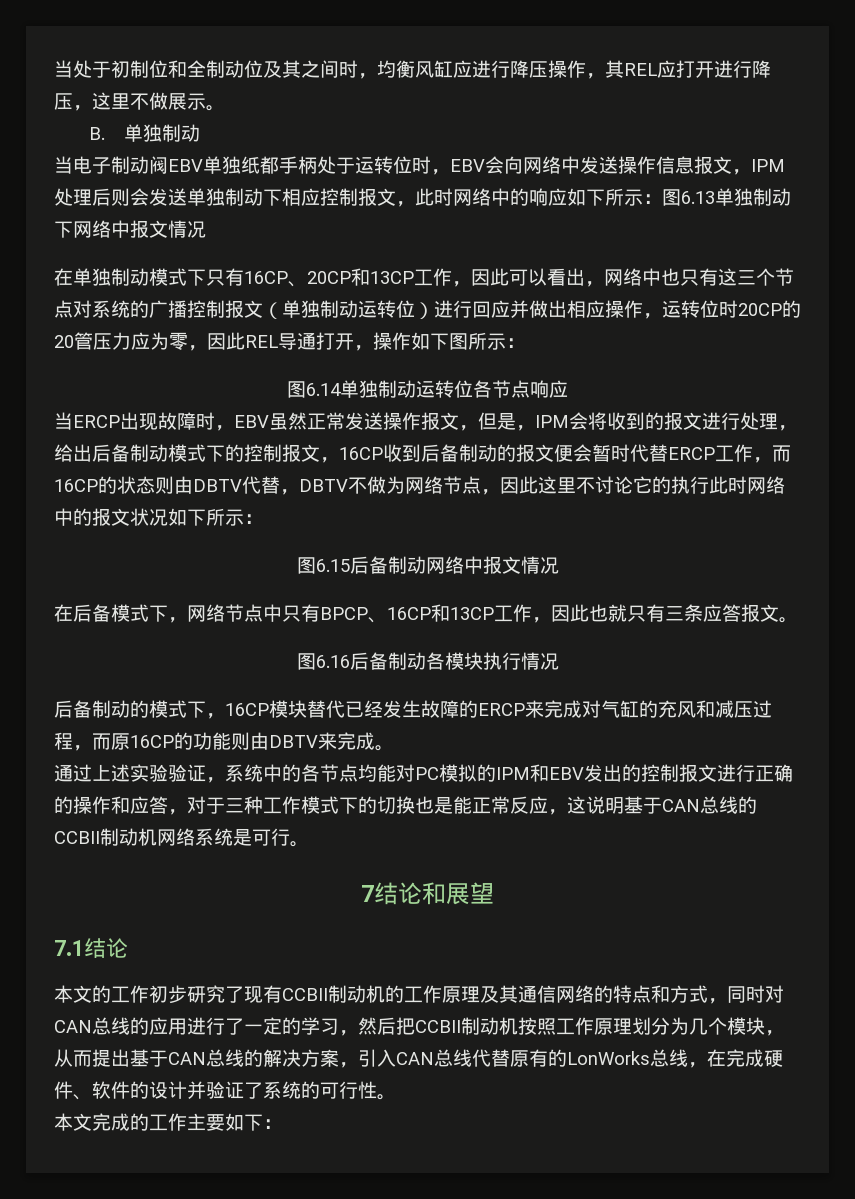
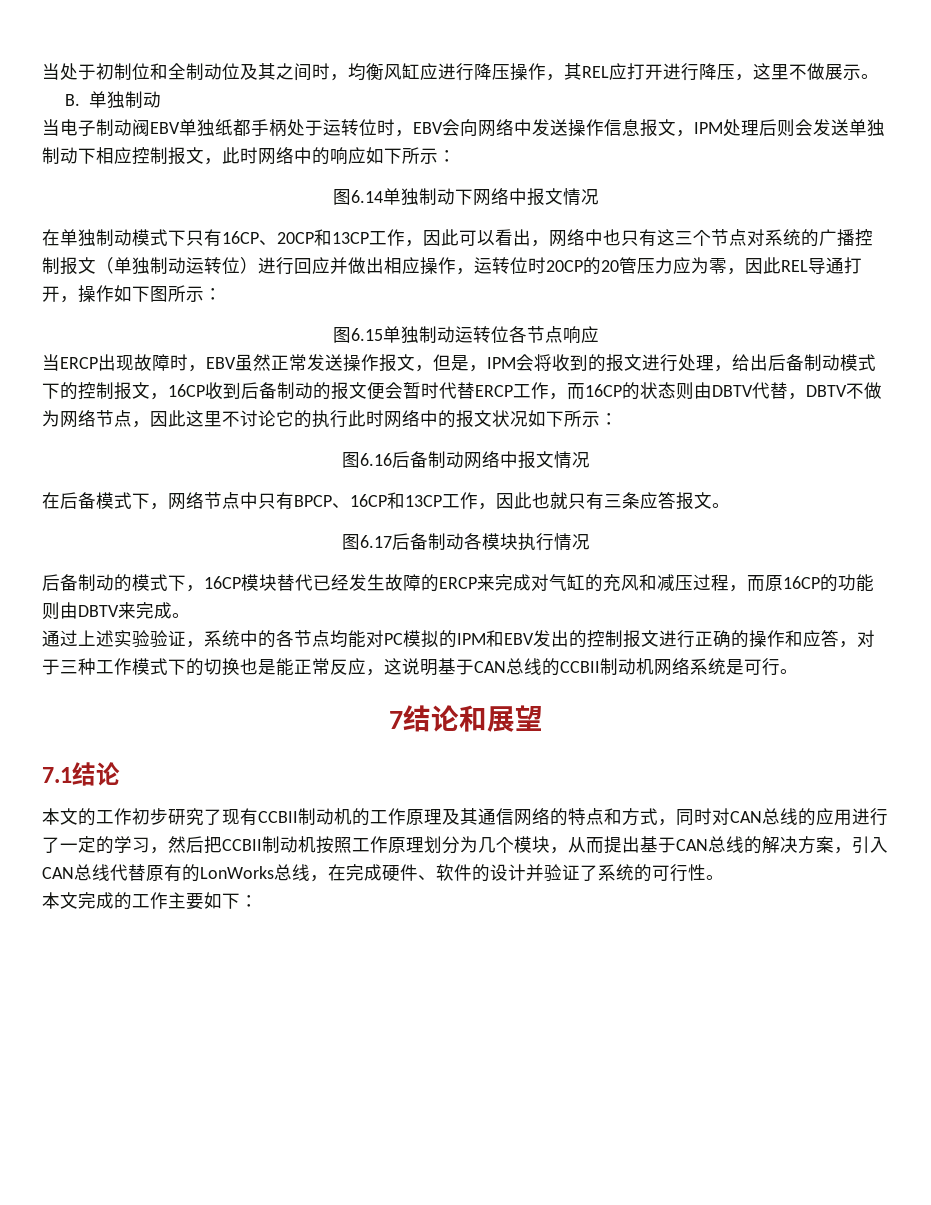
- 当电子制动阀EBV单独纸都手柄处于运转位时，EBV会向网络中发送操作信息报文，IPM处理后则会发送单独制动下相应控制报文，此时网络中的响应如下所示：图6.13单独制动下网络中报文情况
+ 当电子制动阀EBV单独纸都手柄处于运转位时，EBV会向网络中发送操作信息报文，IPM处理后则会发送单独制动下相应控制报文，此时网络中的响应如下所示：
+ 图6.14单独制动下网络中报文情况
- 图6.14单独制动运转位各节点响应
+ 图6.15单独制动运转位各节点响应
- 图6.15后备制动网络中报文情况
+ 图6.16后备制动网络中报文情况
- 图6.16后备制动各模块执行情况
+ 图6.17后备制动各模块执行情况

